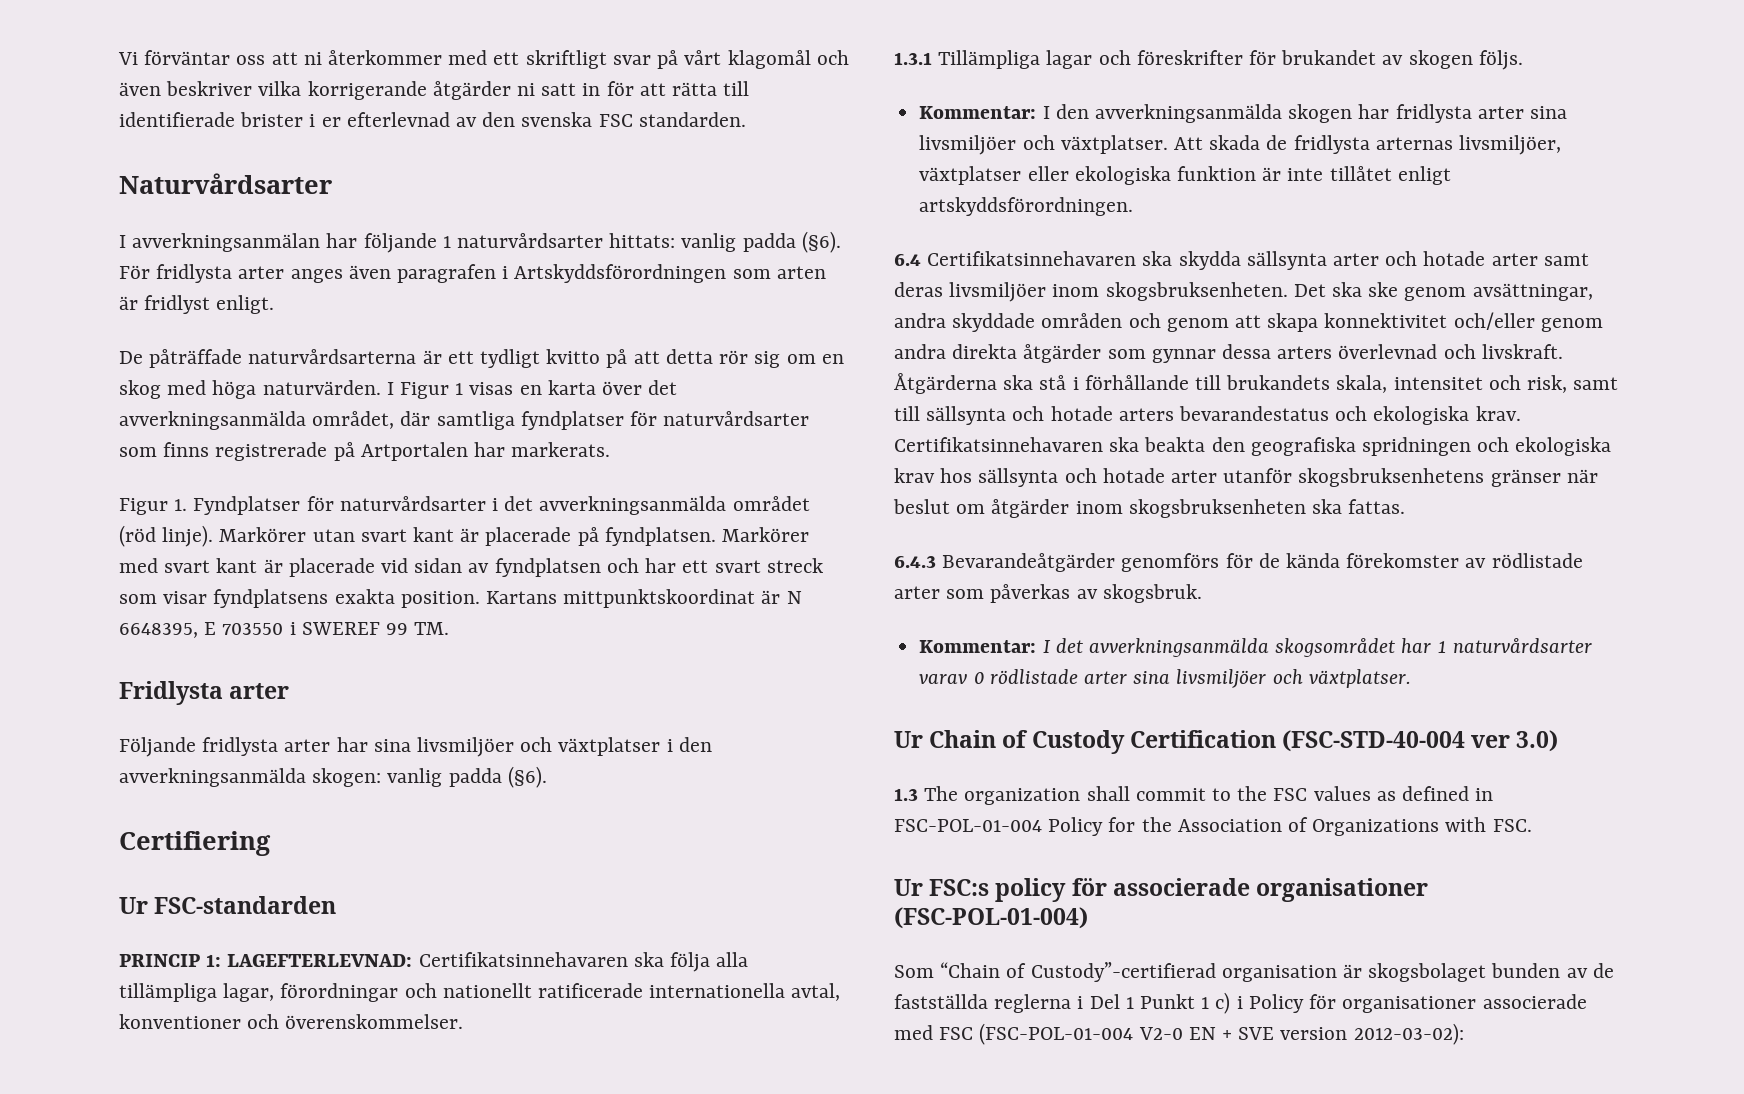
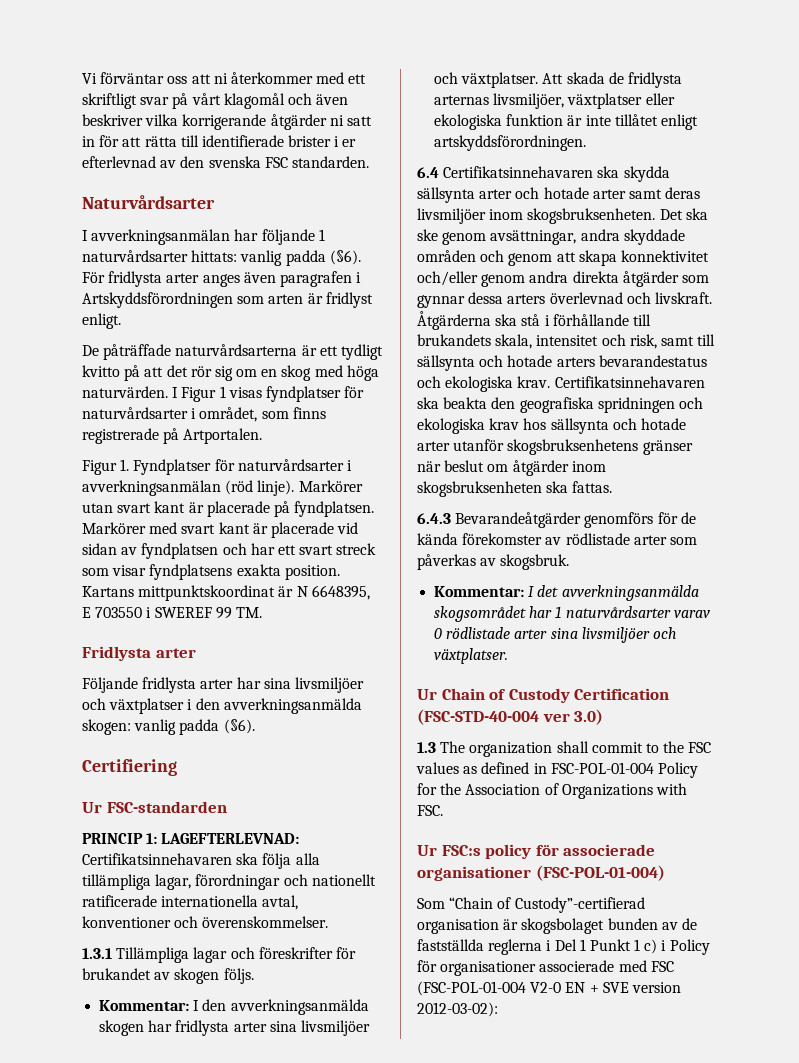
- De påträffade naturvårdsarterna är ett tydligt kvitto på att detta rör sig om en skog med höga naturvärden.
+ De påträffade naturvårdsarterna är ett tydligt kvitto på att det rör sig om en skog med höga naturvärden.
- I Figur 1 visas en karta över det avverkningsanmälda området, där samtliga fyndplatser för naturvårdsarter som finns registrerade på Artportalen har markerats.
+ I Figur 1 visas fyndplatser för naturvårdsarter i området, som finns registrerade på Artportalen.
- Figur 1. Fyndplatser för naturvårdsarter i det avverkningsanmälda området (röd linje).
+ Figur 1. Fyndplatser för naturvårdsarter i avverkningsanmälan (röd linje).

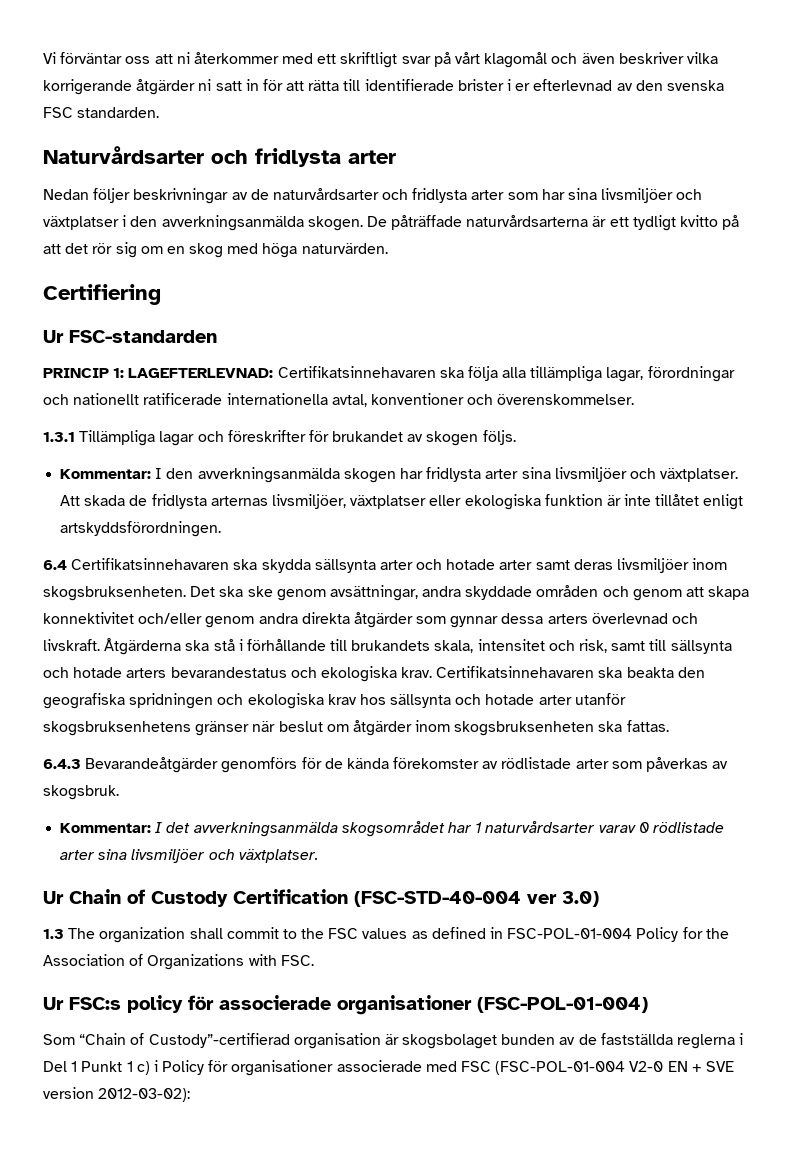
- Naturvårdsarter
- I avverkningsanmälan har följande 1 naturvårdsarter hittats: vanlig padda (§6). För fridlysta arter anges även paragrafen i Artskyddsförordningen som arten är fridlyst enligt.
- De påträffade naturvårdsarterna är ett tydligt kvitto på att det rör sig om en skog med höga naturvärden. I Figur 1 visas fyndplatser för naturvårdsarter i området, som finns registrerade på Artportalen.
- Figur 1. Fyndplatser för naturvårdsarter i avverkningsanmälan (röd linje). Markörer utan svart kant är placerade på fyndplatsen. Markörer med svart kant är placerade vid sidan av fyndplatsen och har ett svart streck som visar fyndplatsens exakta position. Kartans mittpunktskoordinat är N 6648395, E 703550 i SWEREF 99 TM.
- Fridlysta arter
- Följande fridlysta arter har sina livsmiljöer och växtplatser i den avverkningsanmälda skogen: vanlig padda (§6).
+ Naturvårdsarter och fridlysta arter
+ Nedan följer beskrivningar av de naturvårdsarter och fridlysta arter som har sina livsmiljöer och växtplatser i den avverkningsanmälda skogen. De påträffade naturvårdsarterna är ett tydligt kvitto på att det rör sig om en skog med höga naturvärden.

